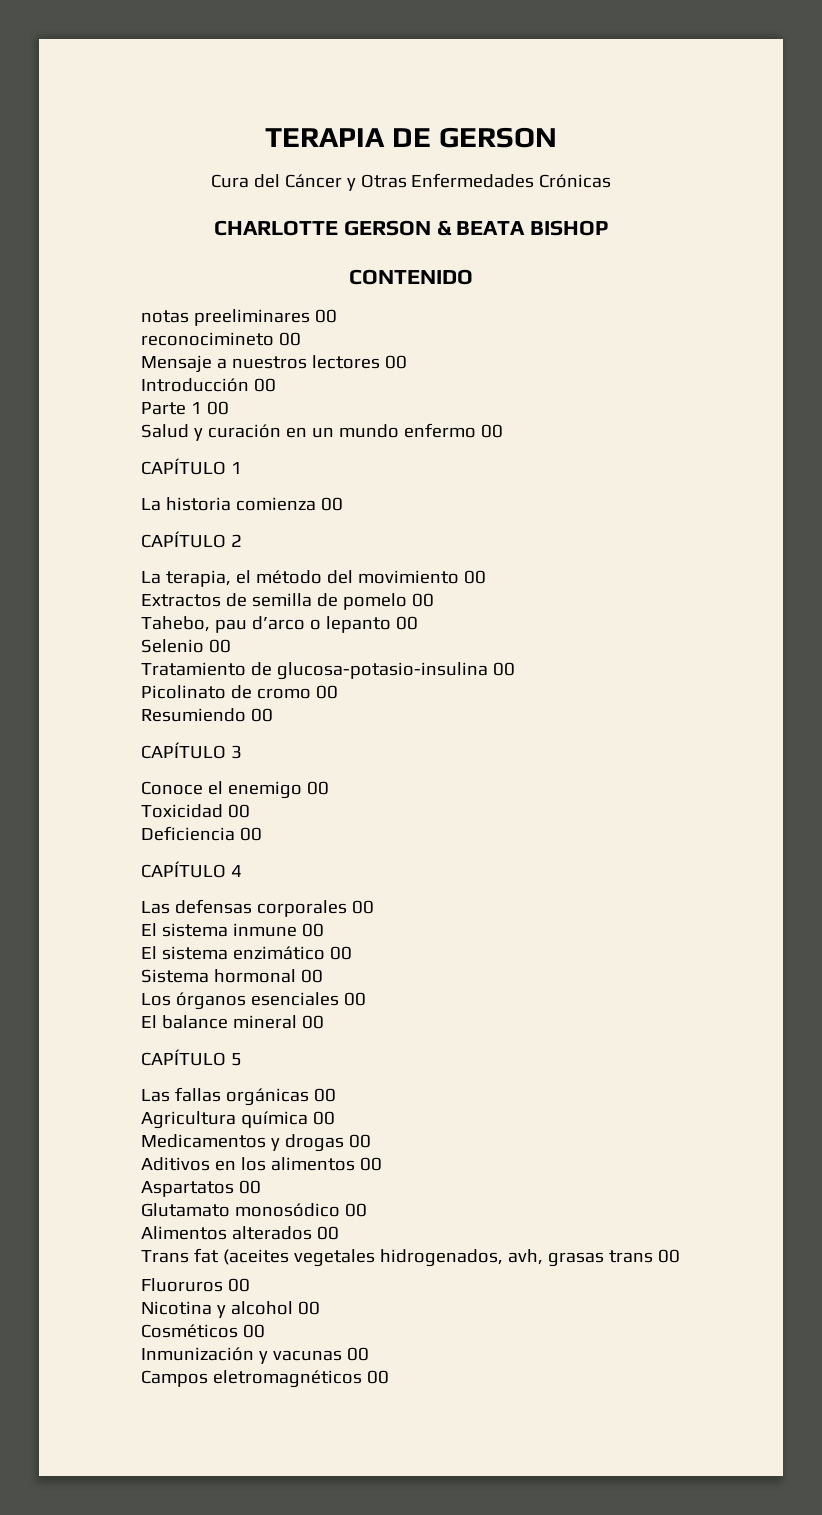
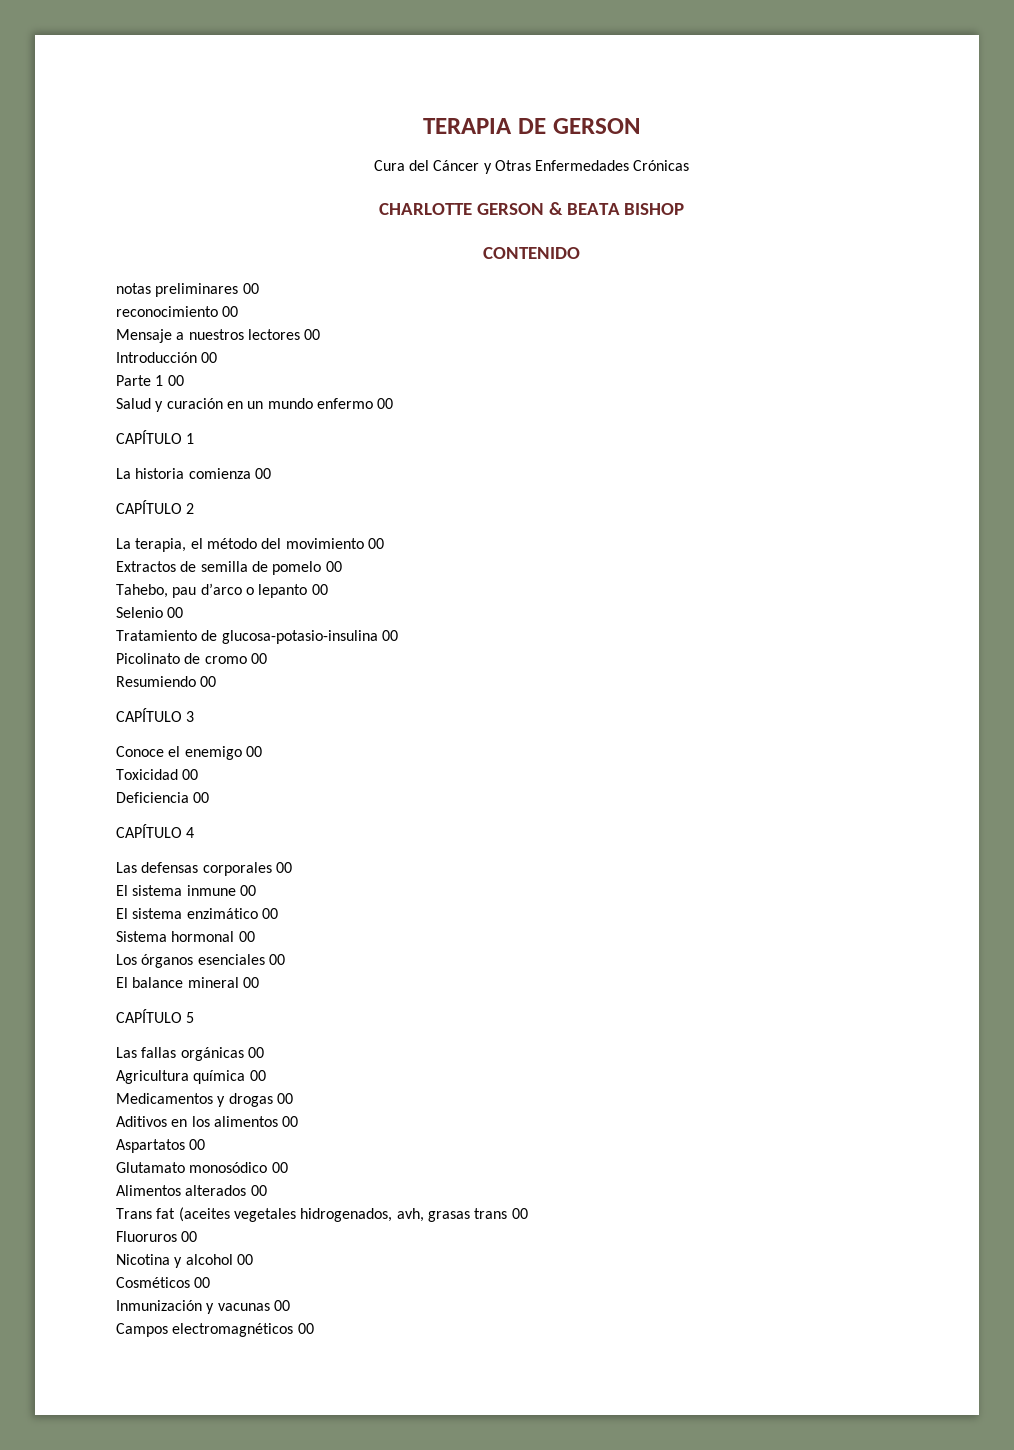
- notas preeliminares 00
- reconocimineto 00
+ notas preliminares 00
+ reconocimiento 00
- Campos eletromagnéticos 00
+ Campos electromagnéticos 00

